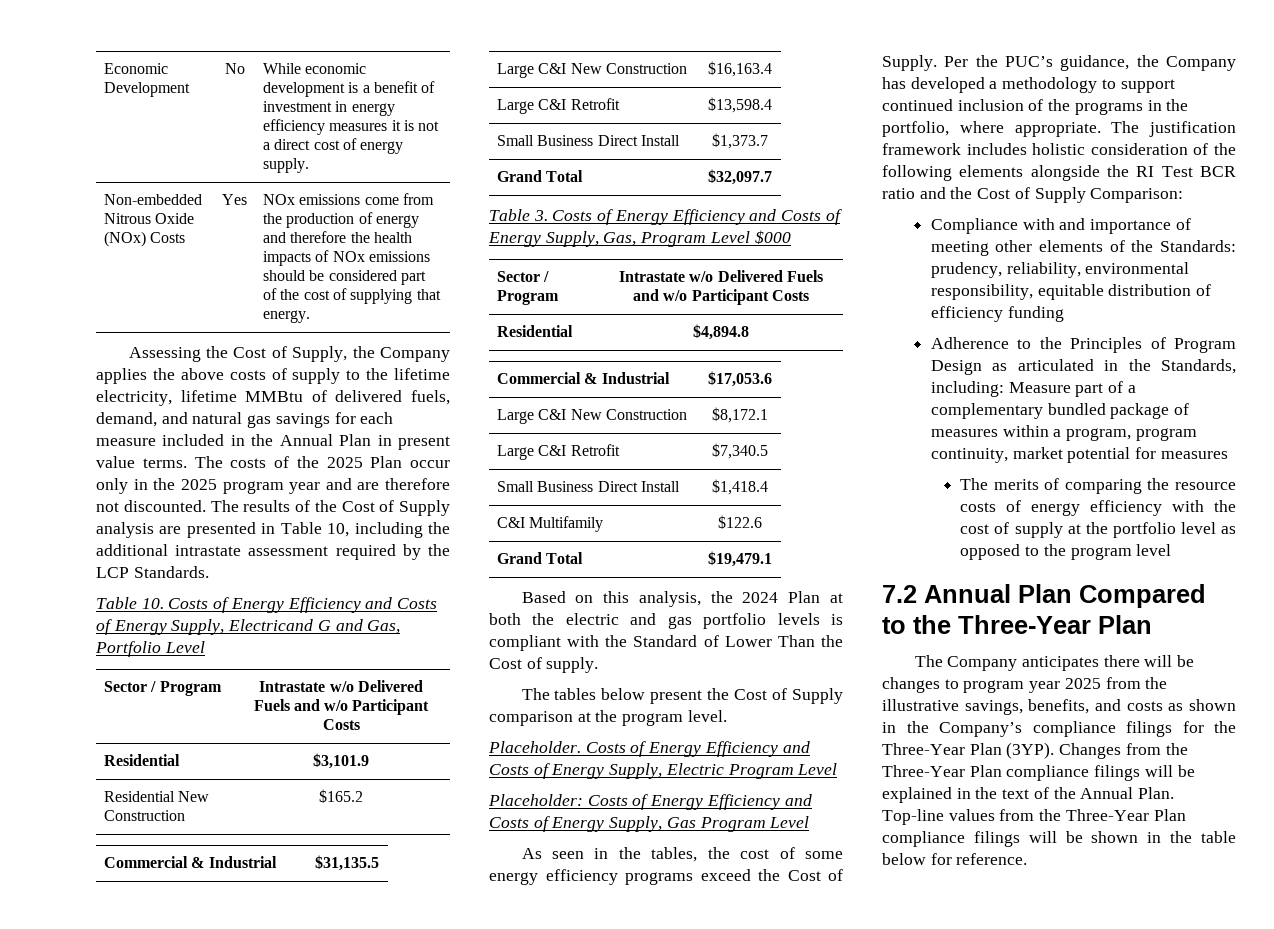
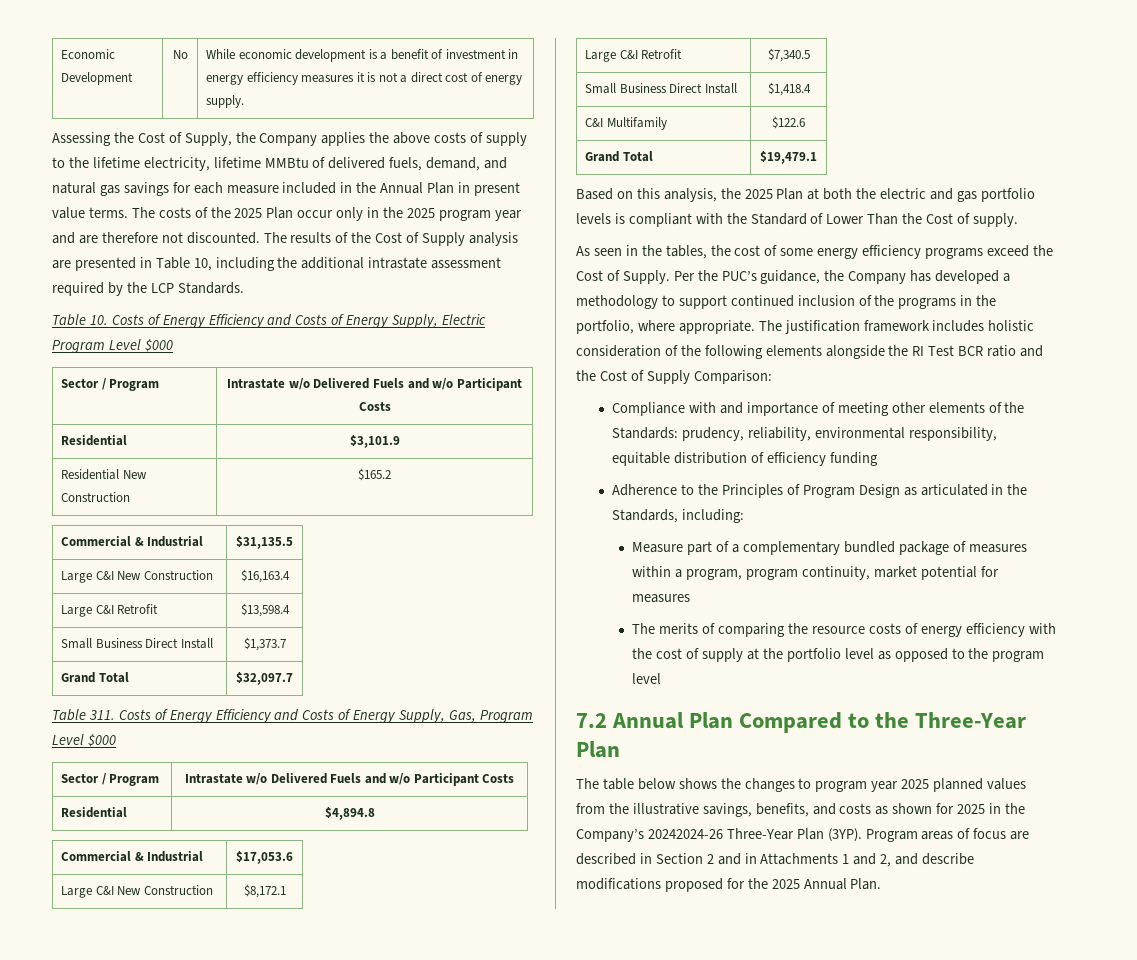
- Non-embedded Nitrous Oxide (NOx) Costs | Yes | NOx emissions come from the production of energy and therefore the health impacts of NOx emissions should be considered part of the cost of supplying that energy.
- Table 10. Costs of Energy Efficiency and Costs of Energy Supply, Electricand G and Gas, Portfolio Level
+ Table 10. Costs of Energy Efficiency and Costs of Energy Supply, Electric Program Level $000
- Table 3. Costs of Energy Efficiency and Costs of Energy Supply, Gas, Program Level $000
+ Table 311. Costs of Energy Efficiency and Costs of Energy Supply, Gas, Program Level $000
- Based on this analysis, the 2024 Plan at both the electric and gas portfolio levels is compliant with the Standard of Lower Than the Cost of supply.
+ Based on this analysis, the 2025 Plan at both the electric and gas portfolio levels is compliant with the Standard of Lower Than the Cost of supply.
- The tables below present the Cost of Supply comparison at the program level.
- Placeholder. Costs of Energy Efficiency and Costs of Energy Supply, Electric Program Level
- Placeholder: Costs of Energy Efficiency and Costs of Energy Supply, Gas Program Level
- Adherence to the Principles of Program Design as articulated in the Standards, including: Measure part of a complementary bundled package of measures within a program, program continuity, market potential for measures
+ Adherence to the Principles of Program Design as articulated in the Standards, including:
+ Measure part of a complementary bundled package of measures within a program, program continuity, market potential for measures
- The Company anticipates there will be changes to program year 2025 from the illustrative savings, benefits, and costs as shown in the Company’s compliance filings for the Three-Year Plan (3YP). Changes from the Three-Year Plan compliance filings will be explained in the text of the Annual Plan. Top-line values from the Three-Year Plan compliance filings will be shown in the table below for reference.
+ The table below shows the changes to program year 2025 planned values from the illustrative savings, benefits, and costs as shown for 2025 in the Company’s 20242024-26 Three-Year Plan (3YP). Program areas of focus are described in Section 2 and in Attachments 1 and 2, and describe modifications proposed for the 2025 Annual Plan.

